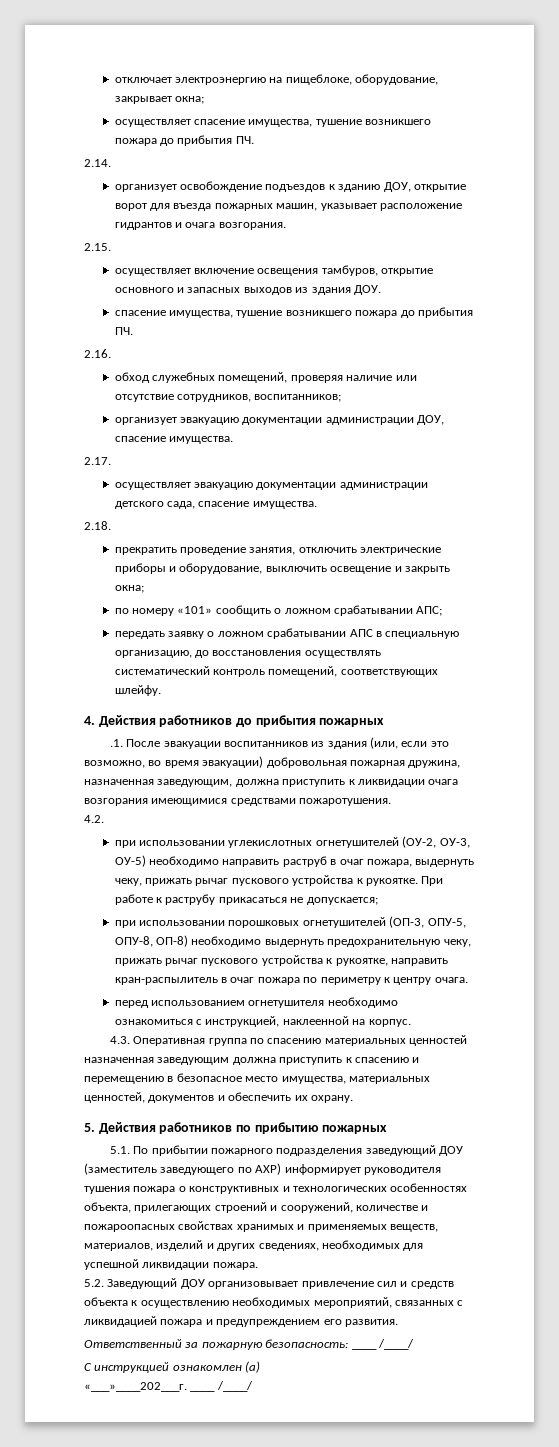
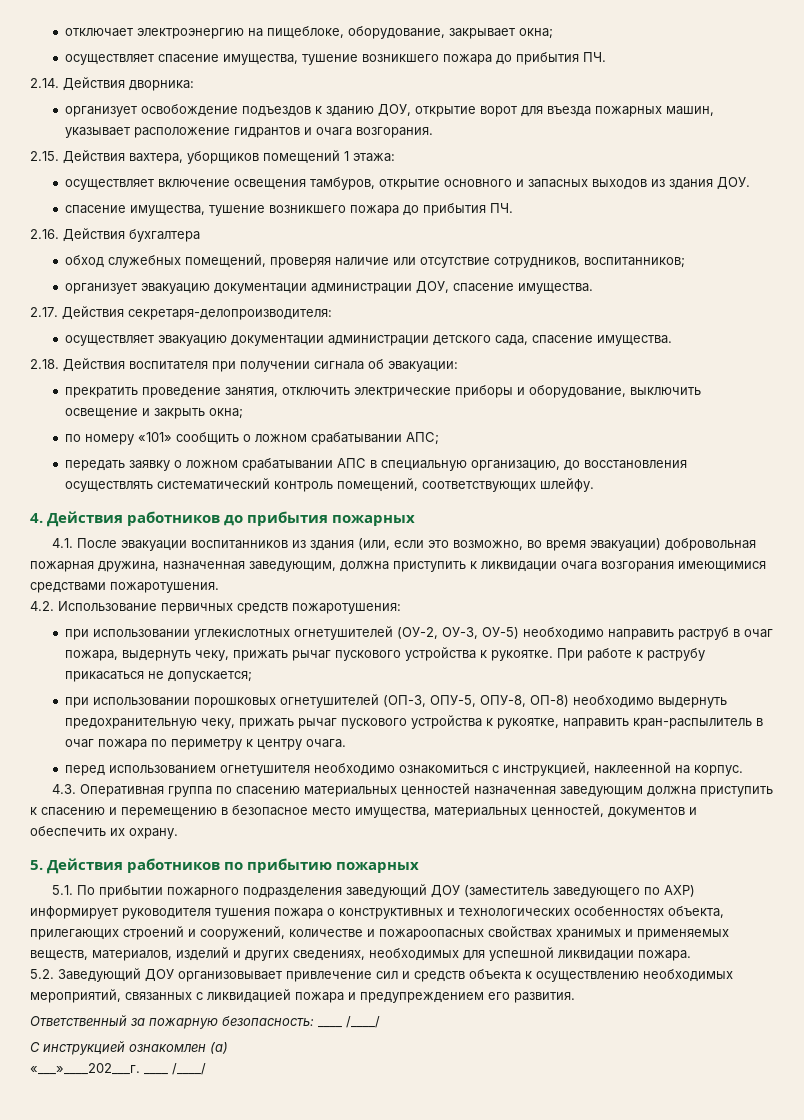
- 2.14.
+ 2.14. Действия дворника:
- 2.15.
+ 2.15. Действия вахтера, уборщиков помещений 1 этажа:
- 2.16.
+ 2.16. Действия бухгалтера
- 2.17.
+ 2.17. Действия секретаря-делопроизводителя:
- 2.18.
+ 2.18. Действия воспитателя при получении сигнала об эвакуации:
- .1. После эвакуации воспитанников из здания (или, если это возможно, во время эвакуации) добровольная пожарная дружина, назначенная заведующим, должна приступить к ликвидации очага возгорания имеющимися средствами пожаротушения.
+ 4.1. После эвакуации воспитанников из здания (или, если это возможно, во время эвакуации) добровольная пожарная дружина, назначенная заведующим, должна приступить к ликвидации очага возгорания имеющимися средствами пожаротушения.
- 4.2.
+ 4.2. Использование первичных средств пожаротушения:

